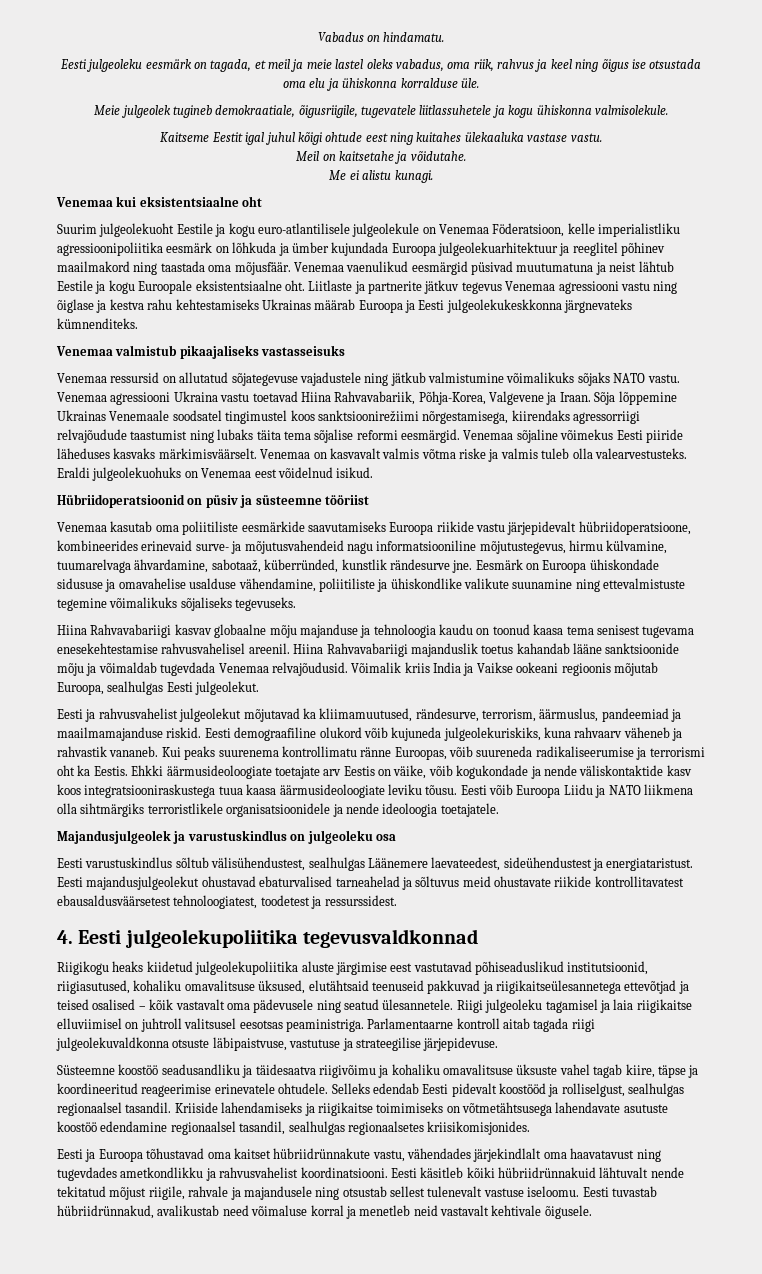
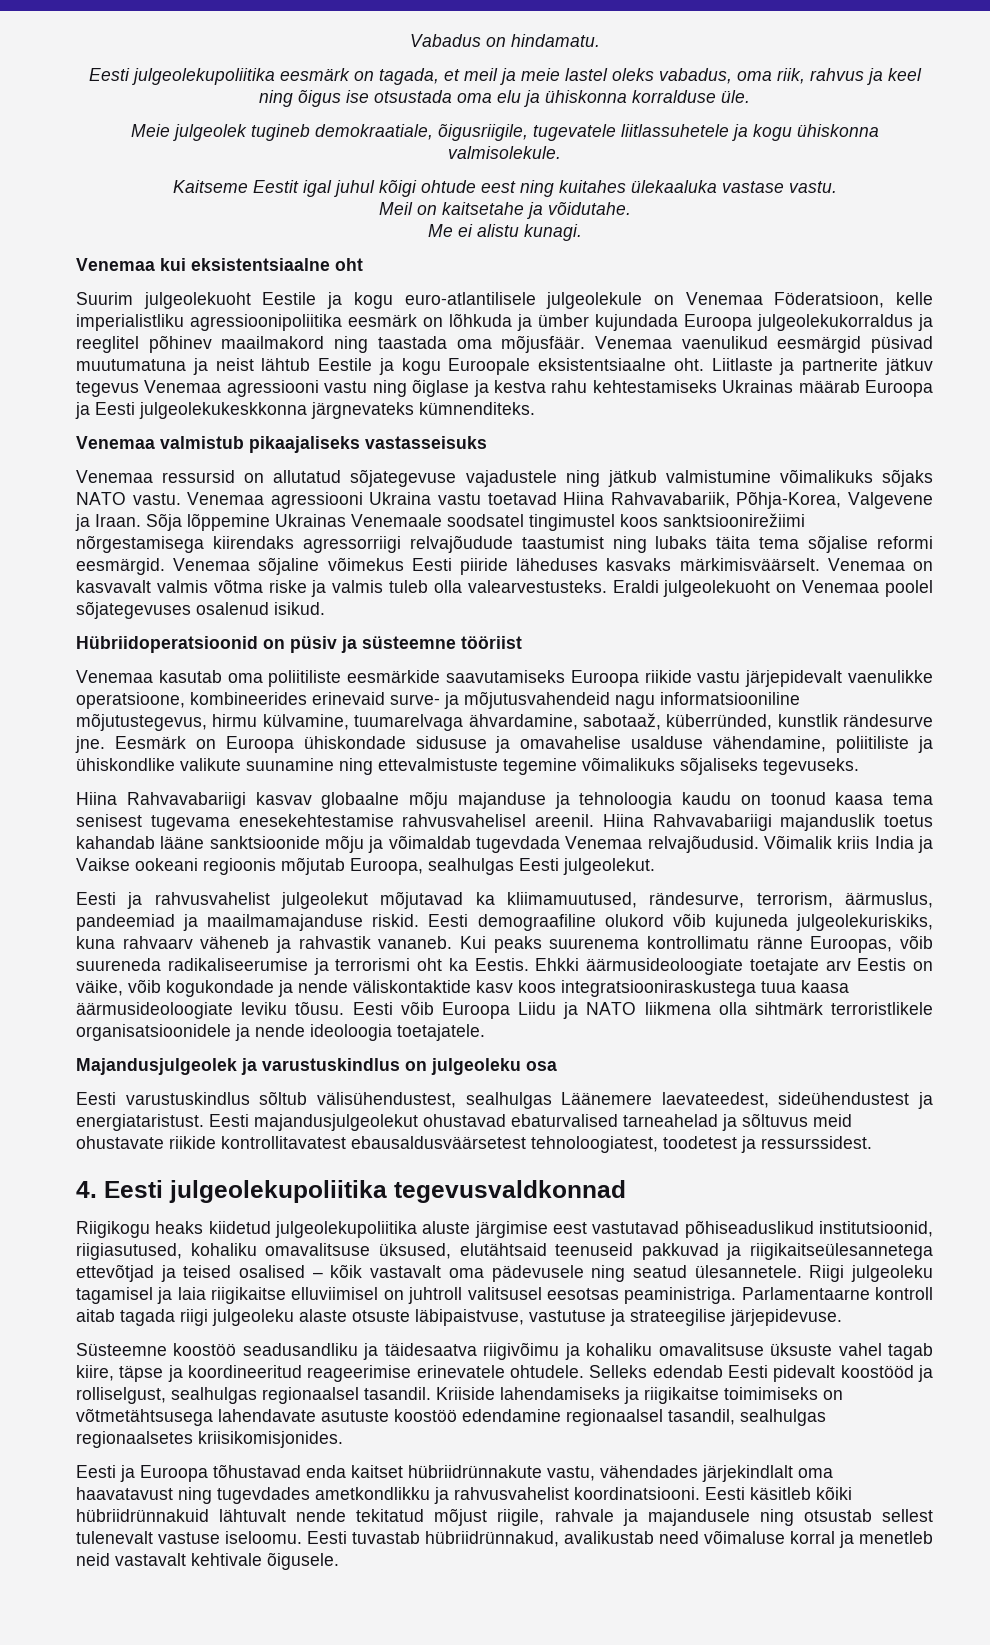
- Eesti julgeoleku eesmärk on tagada, et meil ja meie lastel oleks vabadus, oma riik, rahvus ja keel ning õigus ise otsustada oma elu ja ühiskonna korralduse üle.
+ Eesti julgeolekupoliitika eesmärk on tagada, et meil ja meie lastel oleks vabadus, oma riik, rahvus ja keel ning õigus ise otsustada oma elu ja ühiskonna korralduse üle.
- Suurim julgeolekuoht Eestile ja kogu euro-atlantilisele julgeolekule on Venemaa Föderatsioon, kelle imperialistliku agressioonipoliitika eesmärk on lõhkuda ja ümber kujundada Euroopa julgeolekuarhitektuur ja reeglitel põhinev maailmakord ning taastada oma mõjusfäär.
+ Suurim julgeolekuoht Eestile ja kogu euro-atlantilisele julgeolekule on Venemaa Föderatsioon, kelle imperialistliku agressioonipoliitika eesmärk on lõhkuda ja ümber kujundada Euroopa julgeolekukorraldus ja reeglitel põhinev maailmakord ning taastada oma mõjusfäär.
- Sõja lõppemine Ukrainas Venemaale soodsatel tingimustel koos sanktsioonirežiimi nõrgestamisega, kiirendaks agressorriigi relvajõudude taastumist ning lubaks täita tema sõjalise reformi eesmärgid.
+ Sõja lõppemine Ukrainas Venemaale soodsatel tingimustel koos sanktsioonirežiimi nõrgestamisega kiirendaks agressorriigi relvajõudude taastumist ning lubaks täita tema sõjalise reformi eesmärgid.
- Eraldi julgeolekuohuks on Venemaa eest võidelnud isikud.
+ Eraldi julgeolekuoht on Venemaa poolel sõjategevuses osalenud isikud.
- Venemaa kasutab oma poliitiliste eesmärkide saavutamiseks Euroopa riikide vastu järjepidevalt hübriidoperatsioone, kombineerides erinevaid surve- ja mõjutusvahendeid nagu informatsiooniline mõjutustegevus, hirmu külvamine, tuumarelvaga ähvardamine, sabotaaž, küberründed, kunstlik rändesurve jne.
+ Venemaa kasutab oma poliitiliste eesmärkide saavutamiseks Euroopa riikide vastu järjepidevalt vaenulikke operatsioone, kombineerides erinevaid surve- ja mõjutusvahendeid nagu informatsiooniline mõjutustegevus, hirmu külvamine, tuumarelvaga ähvardamine, sabotaaž, küberründed, kunstlik rändesurve jne.
- Eesti võib Euroopa Liidu ja NATO liikmena olla sihtmärgiks terroristlikele organisatsioonidele ja nende ideoloogia toetajatele.
+ Eesti võib Euroopa Liidu ja NATO liikmena olla sihtmärk terroristlikele organisatsioonidele ja nende ideoloogia toetajatele.
- Parlamentaarne kontroll aitab tagada riigi julgeolekuvaldkonna otsuste läbipaistvuse, vastutuse ja strateegilise järjepidevuse.
+ Parlamentaarne kontroll aitab tagada riigi julgeoleku alaste otsuste läbipaistvuse, vastutuse ja strateegilise järjepidevuse.
- Eesti ja Euroopa tõhustavad oma kaitset hübriidrünnakute vastu, vähendades järjekindlalt oma haavatavust ning tugevdades ametkondlikku ja rahvusvahelist koordinatsiooni.
+ Eesti ja Euroopa tõhustavad enda kaitset hübriidrünnakute vastu, vähendades järjekindlalt oma haavatavust ning tugevdades ametkondlikku ja rahvusvahelist koordinatsiooni.

